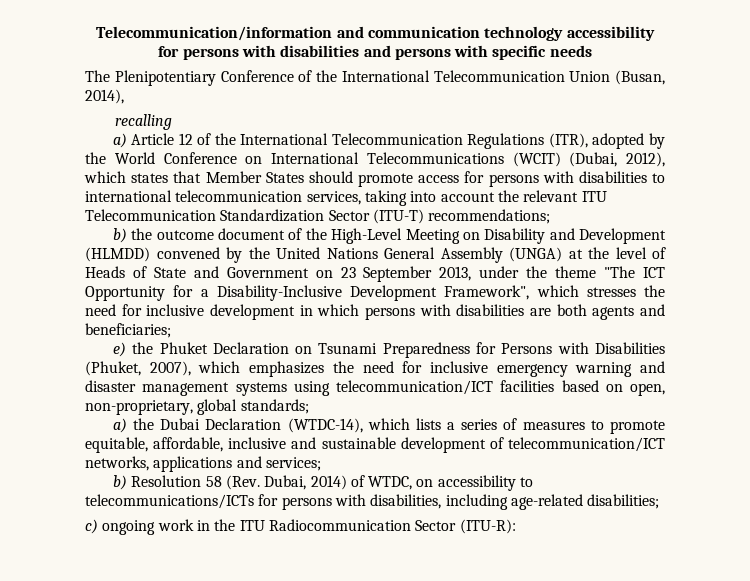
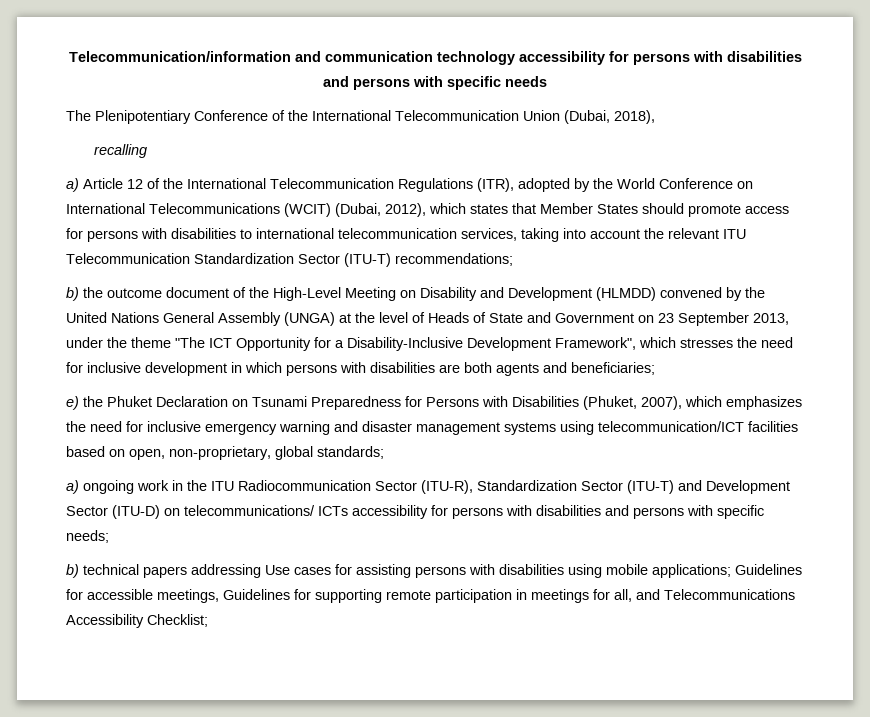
- The Plenipotentiary Conference of the International Telecommunication Union (Busan, 2014),
+ The Plenipotentiary Conference of the International Telecommunication Union (Dubai, 2018),
- a) the Dubai Declaration (WTDC-14), which lists a series of measures to promote equitable, affordable, inclusive and sustainable development of telecommunication/ICT networks, applications and services;
- b) Resolution 58 (Rev. Dubai, 2014) of WTDC, on accessibility to telecommunications/ICTs for persons with disabilities, including age-related disabilities;
- c) ongoing work in the ITU Radiocommunication Sector (ITU-R):
+ a) ongoing work in the ITU Radiocommunication Sector (ITU-R), Standardization Sector (ITU-T) and Development Sector (ITU-D) on telecommunications/ ICTs accessibility for persons with disabilities and persons with specific needs;
+ b) technical papers addressing Use cases for assisting persons with disabilities using mobile applications; Guidelines for accessible meetings, Guidelines for supporting remote participation in meetings for all, and Telecommunications Accessibility Checklist;

